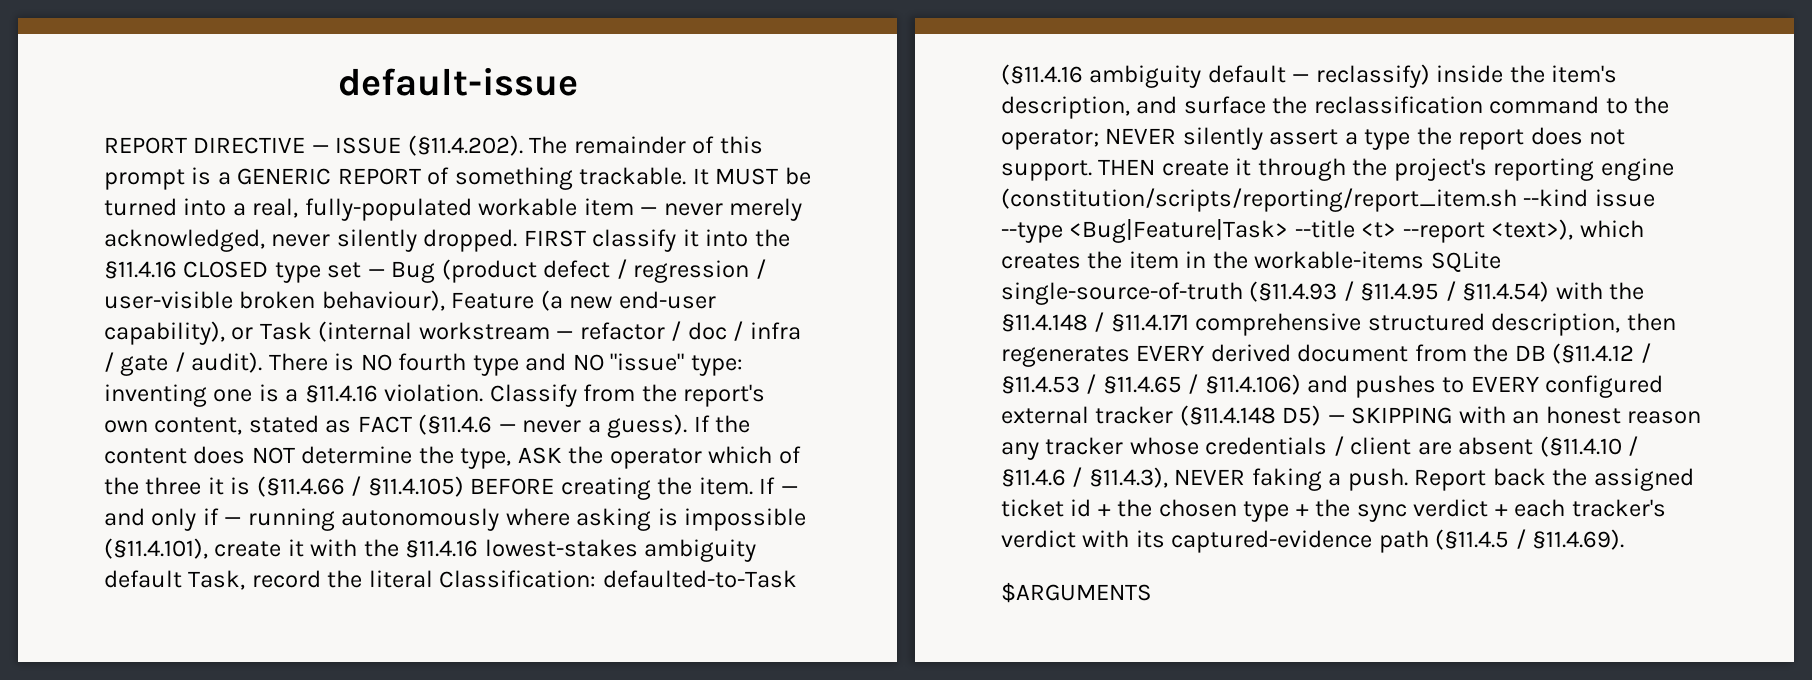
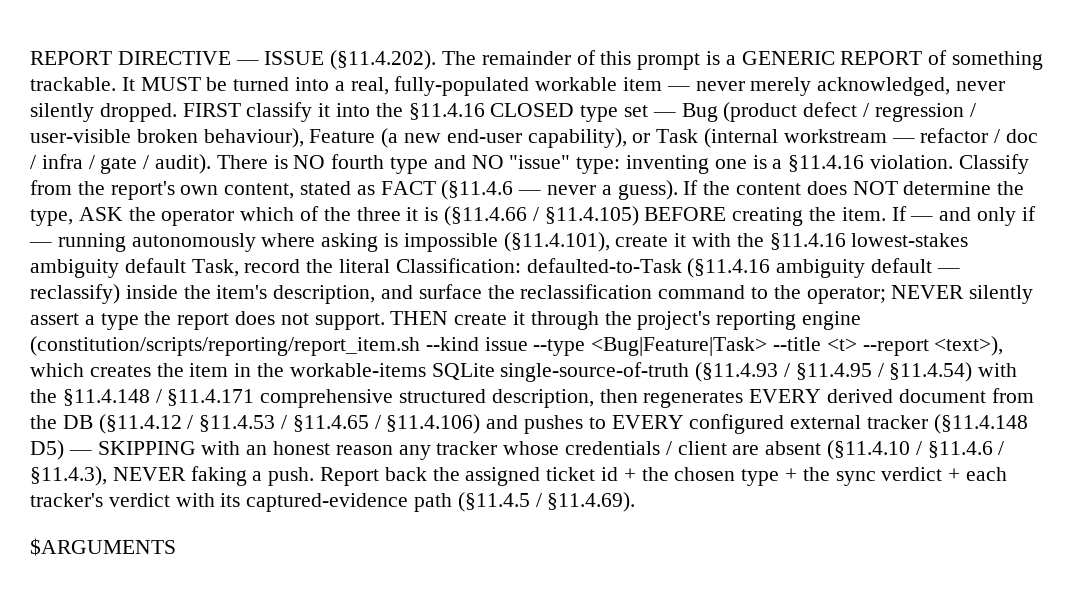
- default-issue

